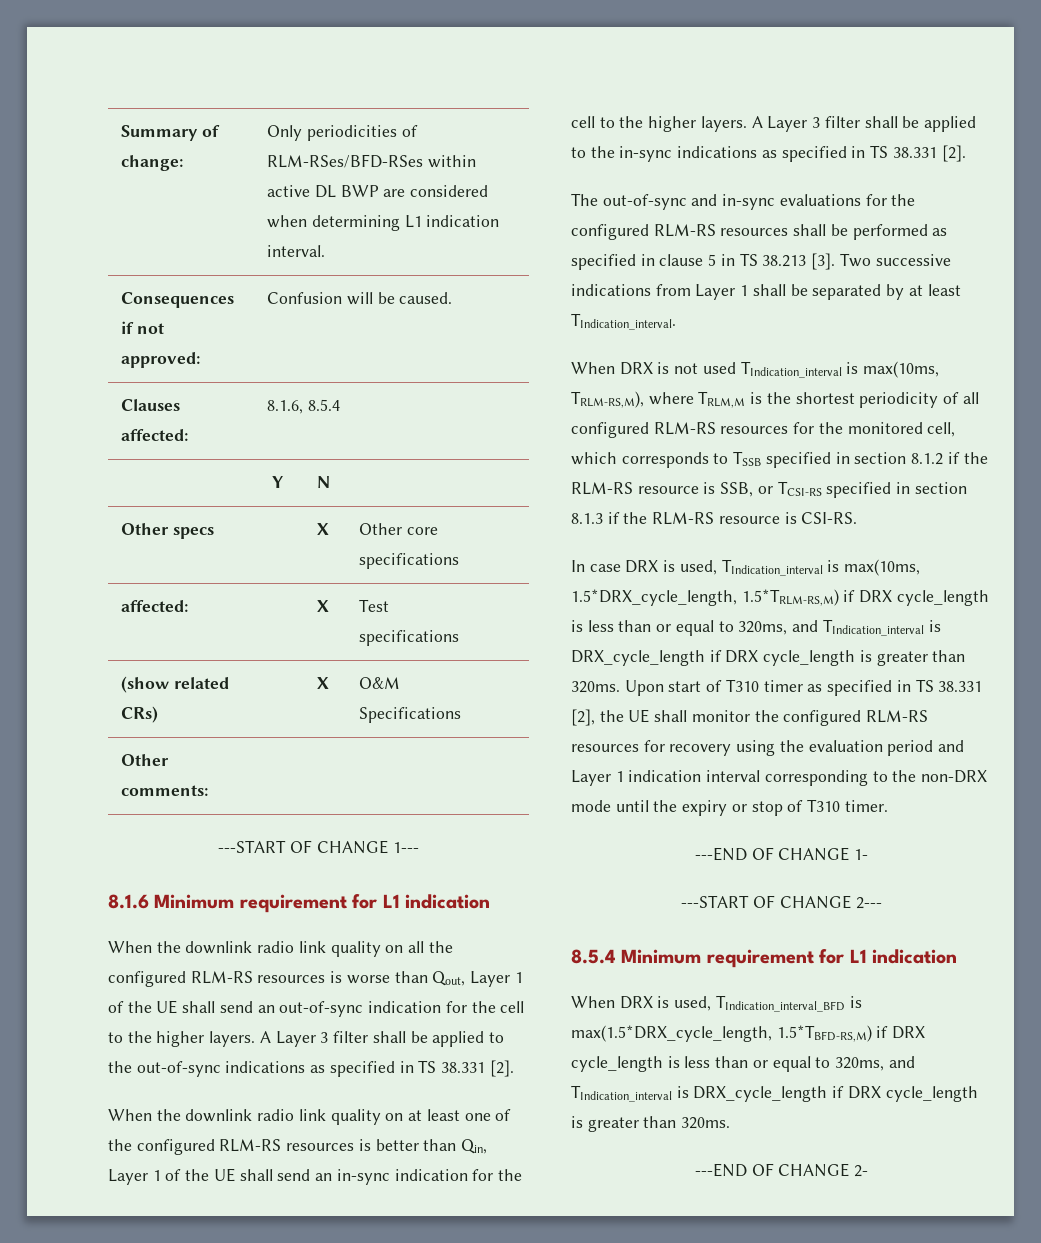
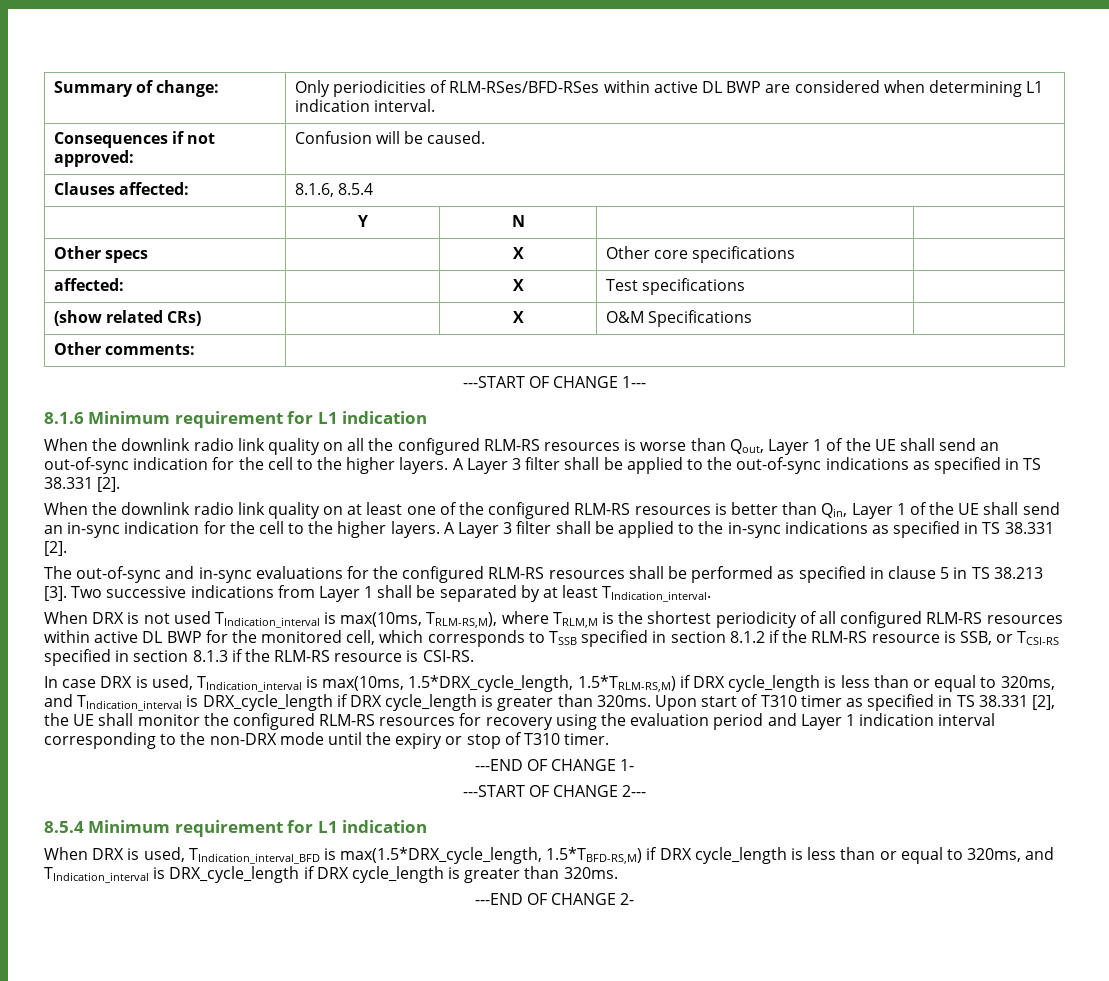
- When DRX is not used TIndication_interval is max(10ms, TRLM-RS,M), where TRLM,M is the shortest periodicity of all configured RLM-RS resources for the monitored cell, which corresponds to TSSB specified in section 8.1.2 if the RLM-RS resource is SSB, or TCSI-RS specified in section 8.1.3 if the RLM-RS resource is CSI-RS.
+ When DRX is not used TIndication_interval is max(10ms, TRLM-RS,M), where TRLM,M is the shortest periodicity of all configured RLM-RS resources within active DL BWP for the monitored cell, which corresponds to TSSB specified in section 8.1.2 if the RLM-RS resource is SSB, or TCSI-RS specified in section 8.1.3 if the RLM-RS resource is CSI-RS.

